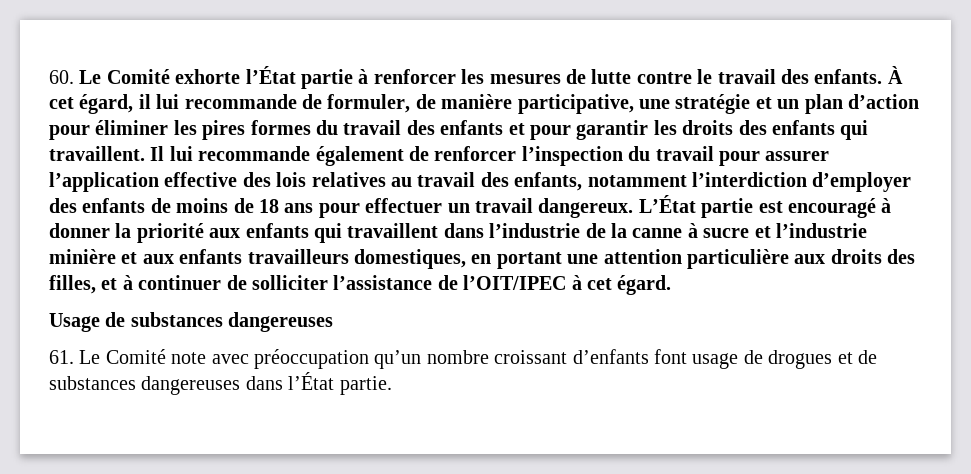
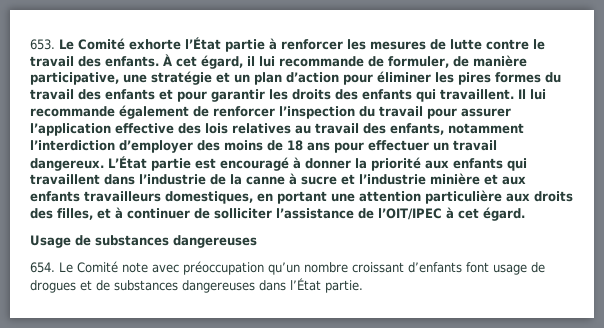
- 60. Le Comité exhorte l’État partie à renforcer les mesures de lutte contre le travail des enfants.
+ 653. Le Comité exhorte l’État partie à renforcer les mesures de lutte contre le travail des enfants.
- Il lui recommande également de renforcer l’inspection du travail pour assurer l’application effective des lois relatives au travail des enfants, notamment l’interdiction d’employer des enfants de moins de 18 ans pour effectuer un travail dangereux.
+ Il lui recommande également de renforcer l’inspection du travail pour assurer l’application effective des lois relatives au travail des enfants, notamment l’interdiction d’employer des moins de 18 ans pour effectuer un travail dangereux.
- 61. Le Comité note avec préoccupation qu’un nombre croissant d’enfants font usage de drogues et de substances dangereuses dans l’État partie.
+ 654. Le Comité note avec préoccupation qu’un nombre croissant d’enfants font usage de drogues et de substances dangereuses dans l’État partie.

